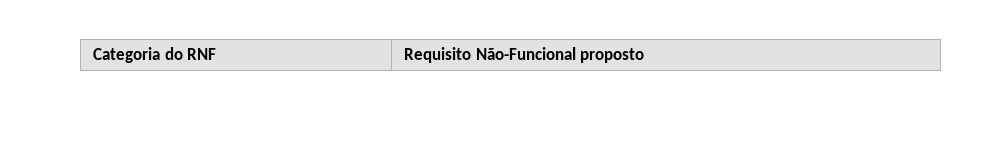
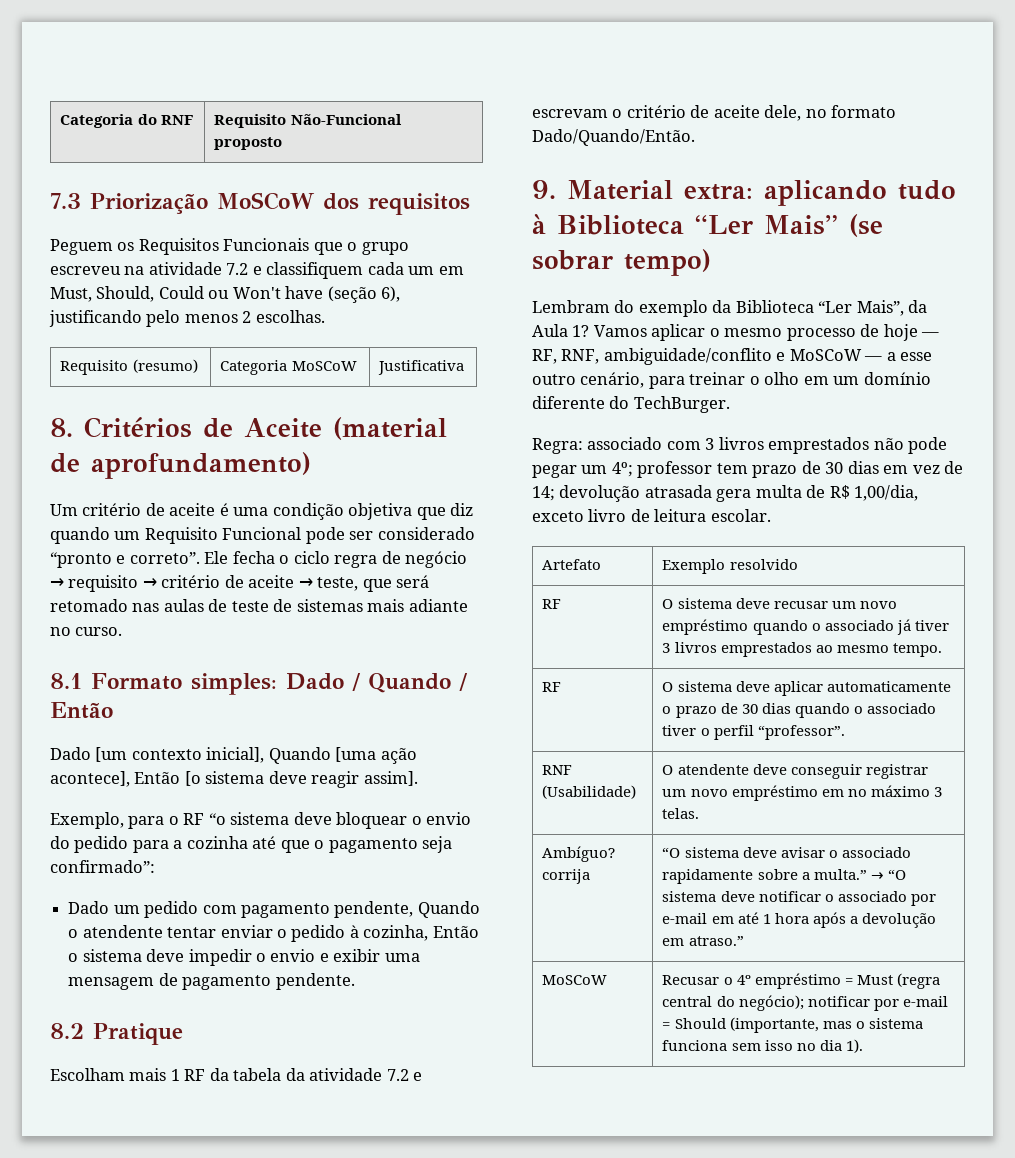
+ 7.3 Priorização MoSCoW dos requisitos
+ Peguem os Requisitos Funcionais que o grupo escreveu na atividade 7.2 e classifiquem cada um em Must, Should, Could ou Won't have (seção 6), justificando pelo menos 2 escolhas.
+ Requisito (resumo) | Categoria MoSCoW | Justificativa
+ 8. Critérios de Aceite (material de aprofundamento)
+ Um critério de aceite é uma condição objetiva que diz quando um Requisito Funcional pode ser considerado “pronto e correto”. Ele fecha o ciclo regra de negócio → requisito → critério de aceite → teste, que será retomado nas aulas de teste de sistemas mais adiante no curso.
+ 8.1 Formato simples: Dado / Quando / Então
+ Dado [um contexto inicial], Quando [uma ação acontece], Então [o sistema deve reagir assim].
+ Exemplo, para o RF “o sistema deve bloquear o envio do pedido para a cozinha até que o pagamento seja confirmado”:
+ Dado um pedido com pagamento pendente, Quando o atendente tentar enviar o pedido à cozinha, Então o sistema deve impedir o envio e exibir uma mensagem de pagamento pendente.
+ 8.2 Pratique
+ Escolham mais 1 RF da tabela da atividade 7.2 e escrevam o critério de aceite dele, no formato Dado/Quando/Então.
+ 9. Material extra: aplicando tudo à Biblioteca “Ler Mais” (se sobrar tempo)
+ Lembram do exemplo da Biblioteca “Ler Mais”, da Aula 1? Vamos aplicar o mesmo processo de hoje — RF, RNF, ambiguidade/conflito e MoSCoW — a esse outro cenário, para treinar o olho em um domínio diferente do TechBurger.
+ Regra: associado com 3 livros emprestados não pode pegar um 4º; professor tem prazo de 30 dias em vez de 14; devolução atrasada gera multa de R$ 1,00/dia, exceto livro de leitura escolar.
+ Artefato | Exemplo resolvido
+ RF | O sistema deve recusar um novo empréstimo quando o associado já tiver 3 livros emprestados ao mesmo tempo.
+ RF | O sistema deve aplicar automaticamente o prazo de 30 dias quando o associado tiver o perfil “professor”.
+ RNF (Usabilidade) | O atendente deve conseguir registrar um novo empréstimo em no máximo 3 telas.
+ Ambíguo? corrija | “O sistema deve avisar o associado rapidamente sobre a multa.” → “O sistema deve notificar o associado por e-mail em até 1 hora após a devolução em atraso.”
+ MoSCoW | Recusar o 4º empréstimo = Must (regra central do negócio); notificar por e-mail = Should (importante, mas o sistema funciona sem isso no dia 1).

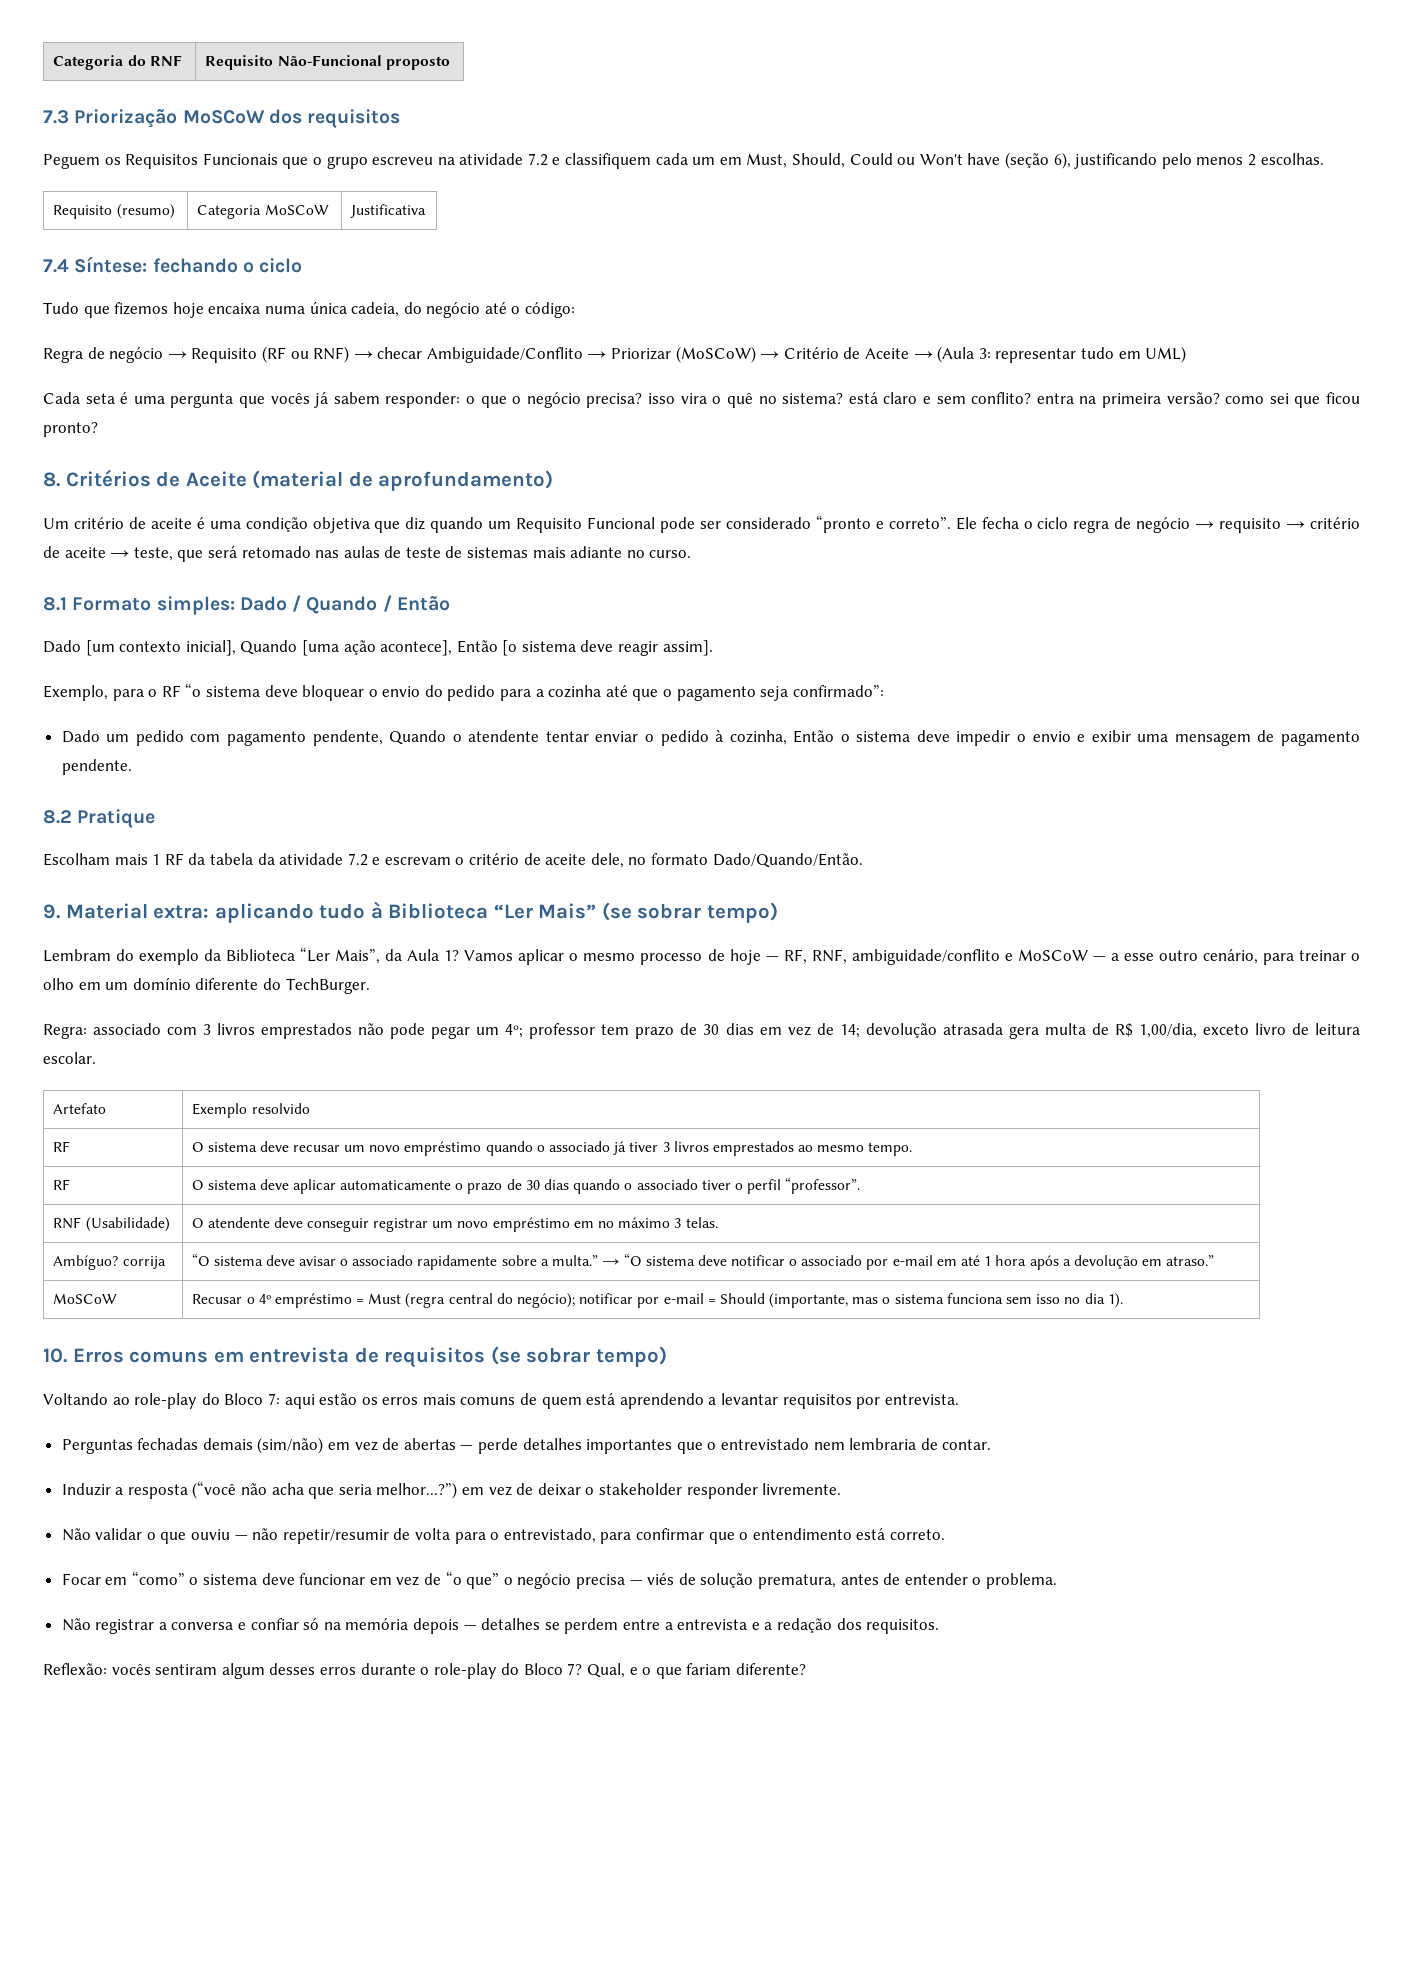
+ 7.4 Síntese: fechando o ciclo
+ Tudo que fizemos hoje encaixa numa única cadeia, do negócio até o código:
+ Regra de negócio → Requisito (RF ou RNF) → checar Ambiguidade/Conflito → Priorizar (MoSCoW) → Critério de Aceite → (Aula 3: representar tudo em UML)
+ Cada seta é uma pergunta que vocês já sabem responder: o que o negócio precisa? isso vira o quê no sistema? está claro e sem conflito? entra na primeira versão? como sei que ficou pronto?
+ 10. Erros comuns em entrevista de requisitos (se sobrar tempo)
+ Voltando ao role-play do Bloco 7: aqui estão os erros mais comuns de quem está aprendendo a levantar requisitos por entrevista.
+ Perguntas fechadas demais (sim/não) em vez de abertas — perde detalhes importantes que o entrevistado nem lembraria de contar.
+ Induzir a resposta (“você não acha que seria melhor...?”) em vez de deixar o stakeholder responder livremente.
+ Não validar o que ouviu — não repetir/resumir de volta para o entrevistado, para confirmar que o entendimento está correto.
+ Focar em “como” o sistema deve funcionar em vez de “o que” o negócio precisa — viés de solução prematura, antes de entender o problema.
+ Não registrar a conversa e confiar só na memória depois — detalhes se perdem entre a entrevista e a redação dos requisitos.
+ Reflexão: vocês sentiram algum desses erros durante o role-play do Bloco 7? Qual, e o que fariam diferente?

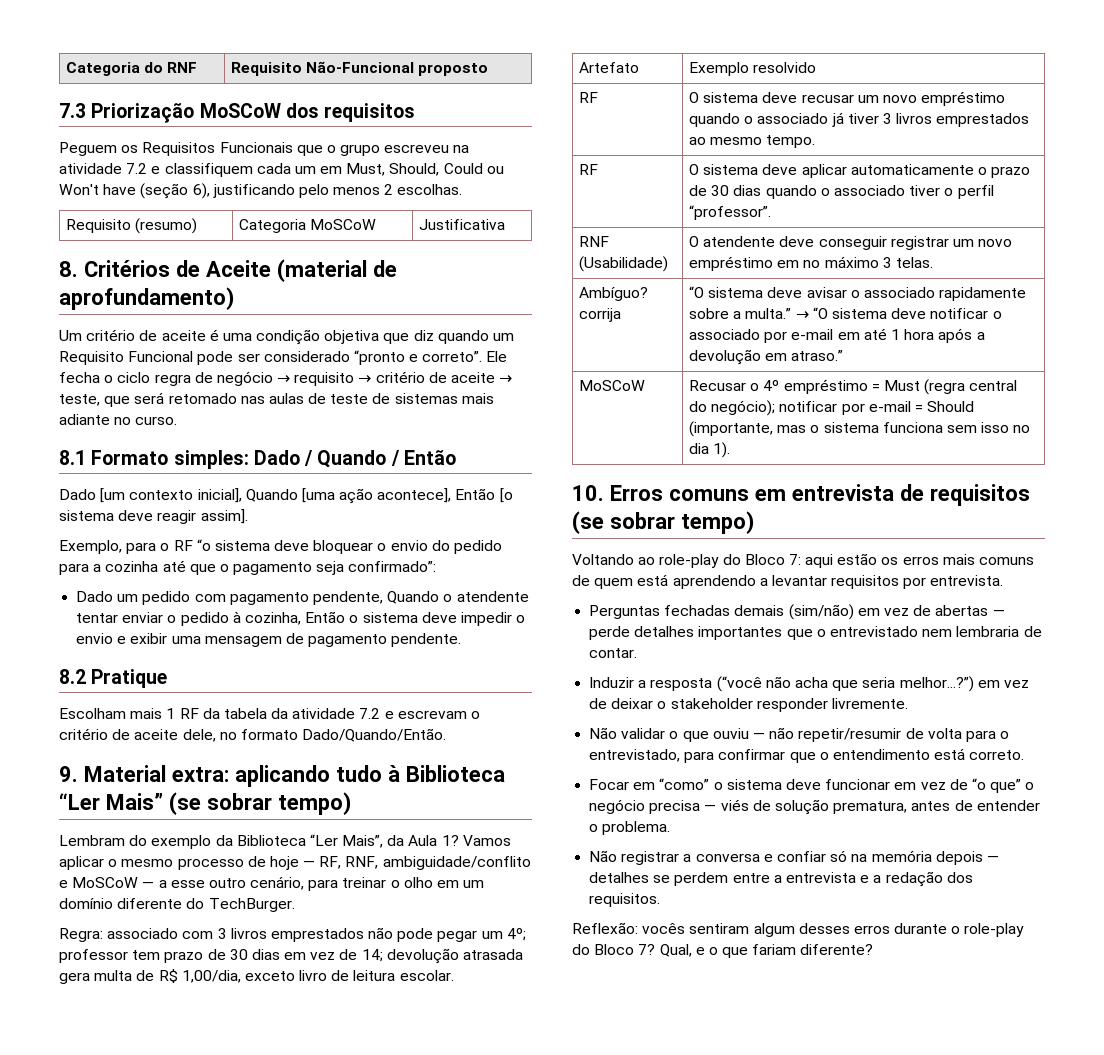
- 7.4 Síntese: fechando o ciclo
- Tudo que fizemos hoje encaixa numa única cadeia, do negócio até o código:
- Regra de negócio → Requisito (RF ou RNF) → checar Ambiguidade/Conflito → Priorizar (MoSCoW) → Critério de Aceite → (Aula 3: representar tudo em UML)
- Cada seta é uma pergunta que vocês já sabem responder: o que o negócio precisa? isso vira o quê no sistema? está claro e sem conflito? entra na primeira versão? como sei que ficou pronto?

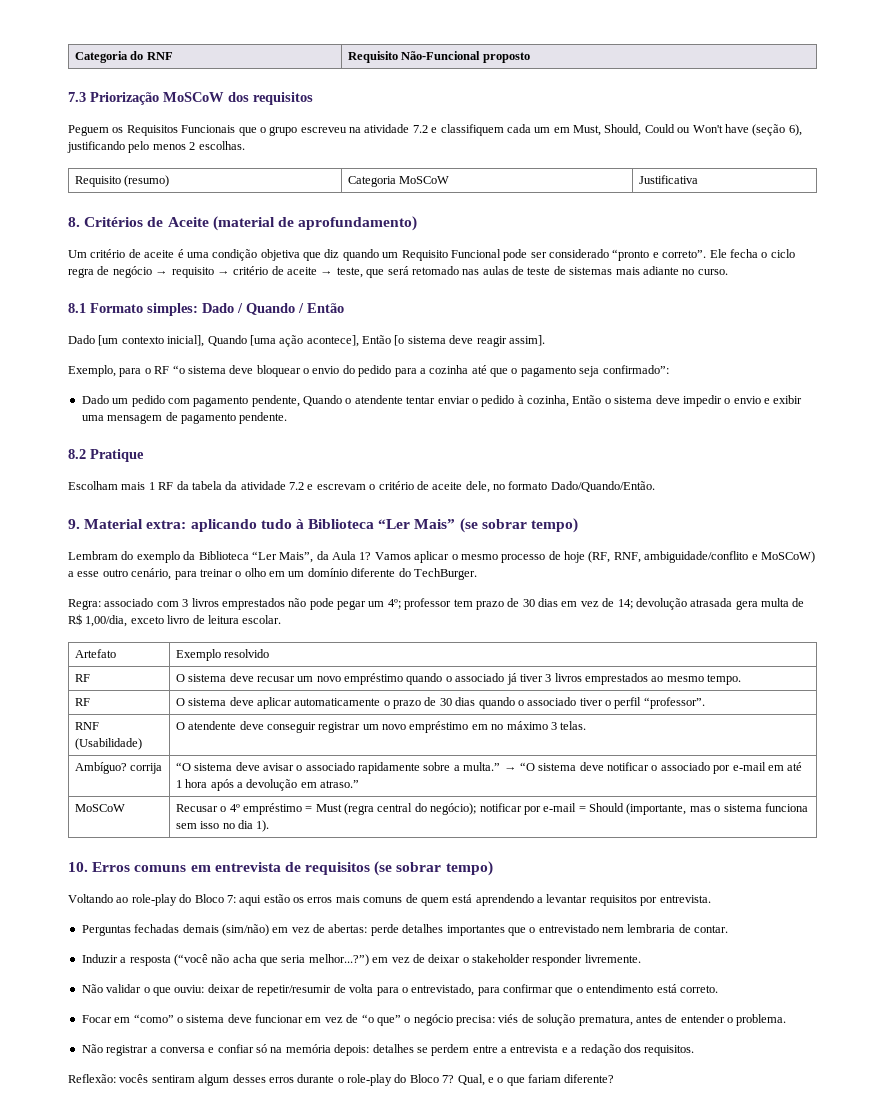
- Vamos aplicar o mesmo processo de hoje — RF, RNF, ambiguidade/conflito e MoSCoW — a esse outro cenário, para treinar o olho em um domínio diferente do TechBurger.
+ Vamos aplicar o mesmo processo de hoje (RF, RNF, ambiguidade/conflito e MoSCoW) a esse outro cenário, para treinar o olho em um domínio diferente do TechBurger.
- Perguntas fechadas demais (sim/não) em vez de abertas — perde detalhes importantes que o entrevistado nem lembraria de contar.
+ Perguntas fechadas demais (sim/não) em vez de abertas: perde detalhes importantes que o entrevistado nem lembraria de contar.
- Não validar o que ouviu — não repetir/resumir de volta para o entrevistado, para confirmar que o entendimento está correto.
+ Não validar o que ouviu: deixar de repetir/resumir de volta para o entrevistado, para confirmar que o entendimento está correto.
- Focar em “como” o sistema deve funcionar em vez de “o que” o negócio precisa — viés de solução prematura, antes de entender o problema.
+ Focar em “como” o sistema deve funcionar em vez de “o que” o negócio precisa: viés de solução prematura, antes de entender o problema.
- Não registrar a conversa e confiar só na memória depois — detalhes se perdem entre a entrevista e a redação dos requisitos.
+ Não registrar a conversa e confiar só na memória depois: detalhes se perdem entre a entrevista e a redação dos requisitos.

